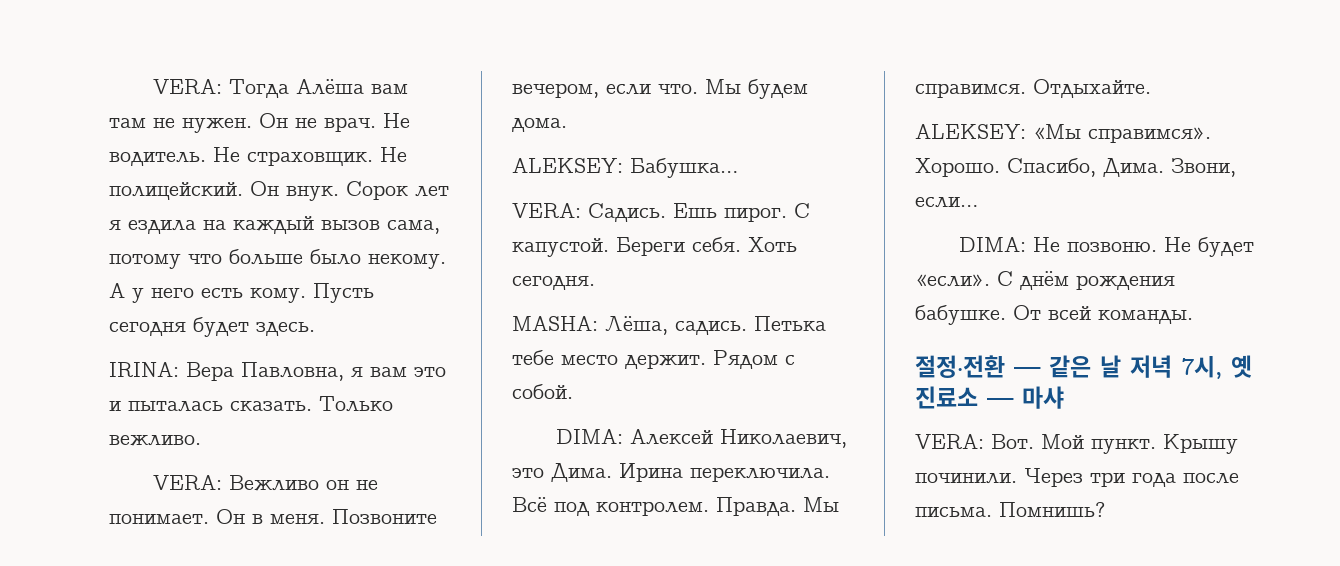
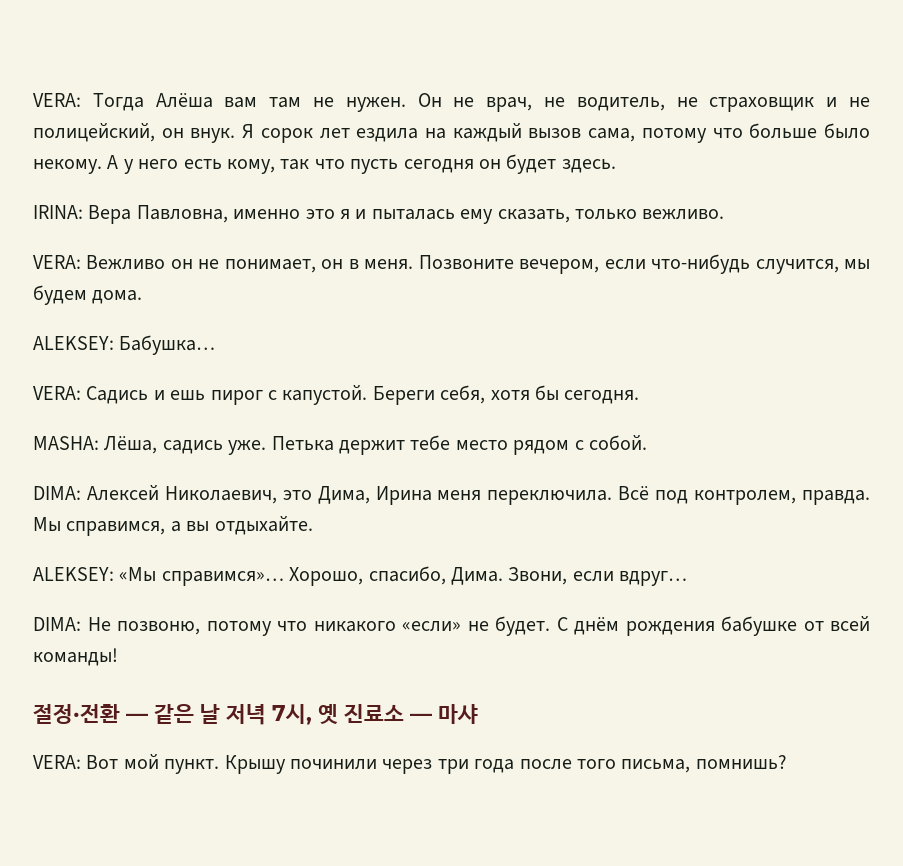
- Он не врач. Не водитель. Не страховщик. Не полицейский. Он внук. Сорок лет я ездила на каждый вызов сама, потому что больше было некому.
+ Он не врач, не водитель, не страховщик и не полицейский, он внук. Я сорок лет ездила на каждый вызов сама, потому что больше было некому.
- А у него есть кому. Пусть сегодня будет здесь.
+ А у него есть кому, так что пусть сегодня он будет здесь.
- IRINA: Вера Павловна, я вам это и пыталась сказать. Только вежливо.
+ IRINA: Вера Павловна, именно это я и пыталась ему сказать, только вежливо.
- VERA: Вежливо он не понимает. Он в меня.
+ VERA: Вежливо он не понимает, он в меня.
- Позвоните вечером, если что. Мы будем дома.
+ Позвоните вечером, если что-нибудь случится, мы будем дома.
- VERA: Садись. Ешь пирог. С капустой. Береги себя. Хоть сегодня.
- MASHA: Лёша, садись. Петька тебе место держит. Рядом с собой.
+ VERA: Садись и ешь пирог с капустой. Береги себя, хотя бы сегодня.
+ MASHA: Лёша, садись уже. Петька держит тебе место рядом с собой.
- DIMA: Алексей Николаевич, это Дима. Ирина переключила. Всё под контролем. Правда. Мы справимся. Отдыхайте.
- ALEKSEY: «Мы справимся». Хорошо. Спасибо, Дима. Звони, если…
- DIMA: Не позвоню. Не будет «если». С днём рождения бабушке. От всей команды.
+ DIMA: Алексей Николаевич, это Дима, Ирина меня переключила. Всё под контролем, правда. Мы справимся, а вы отдыхайте.
+ ALEKSEY: «Мы справимся»… Хорошо, спасибо, Дима. Звони, если вдруг…
+ DIMA: Не позвоню, потому что никакого «если» не будет. С днём рождения бабушке от всей команды!
- VERA: Вот. Мой пункт. Крышу починили. Через три года после письма. Помнишь?
+ VERA: Вот мой пункт. Крышу починили через три года после того письма, помнишь?

